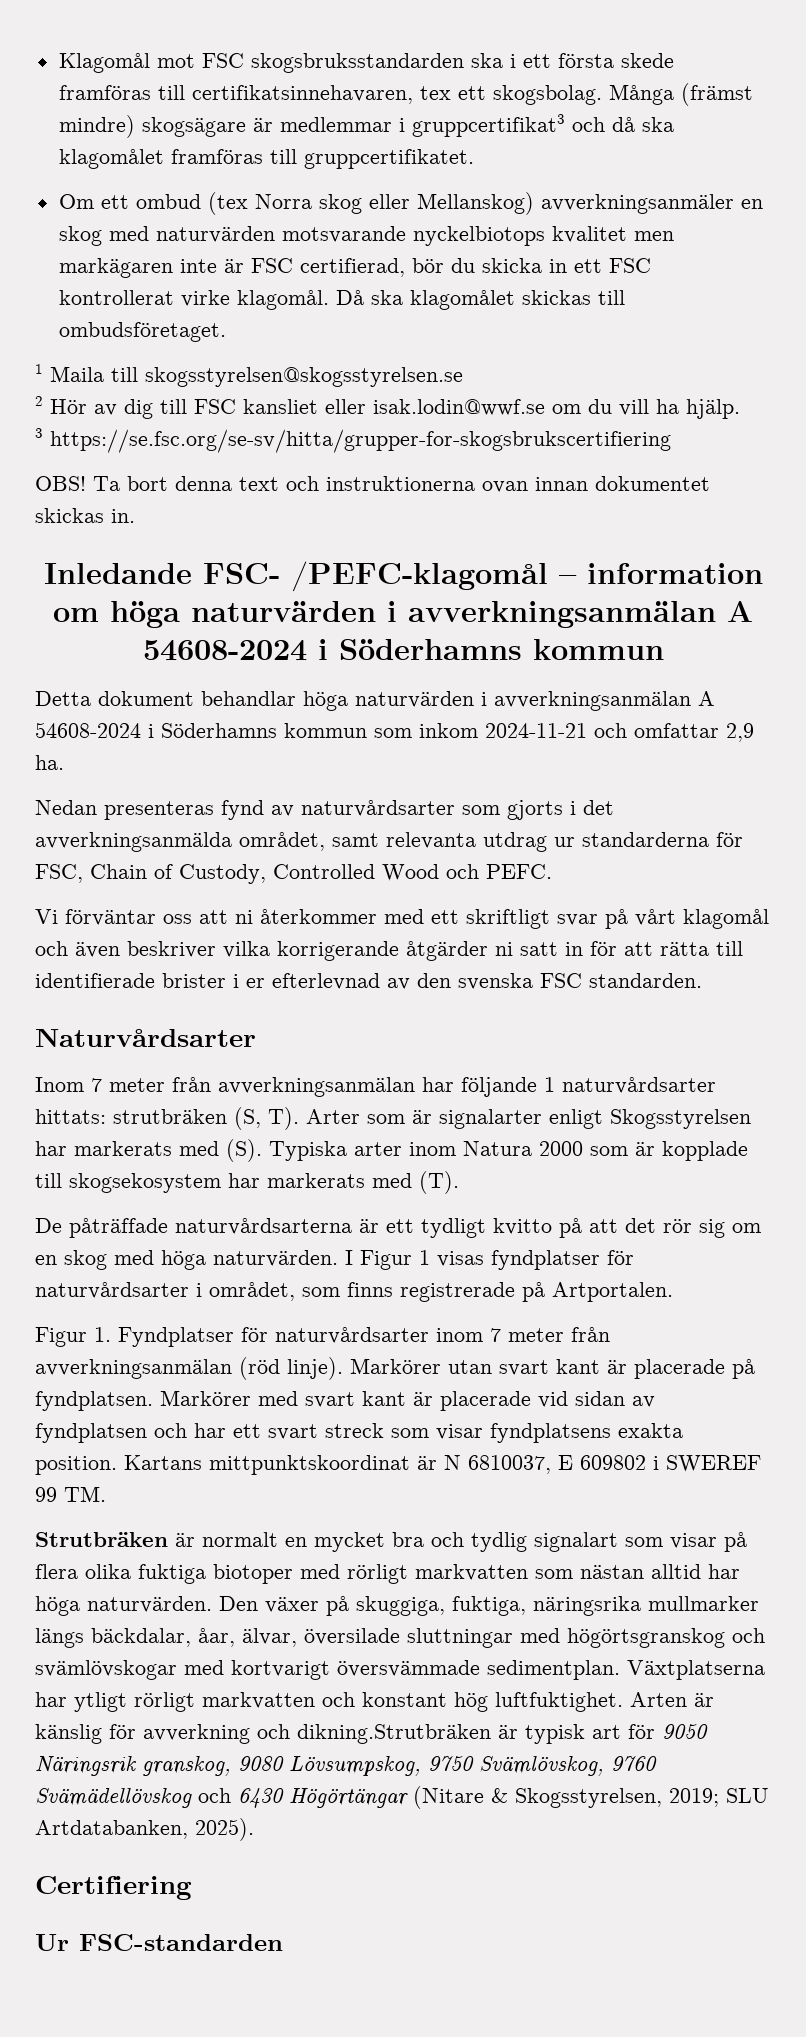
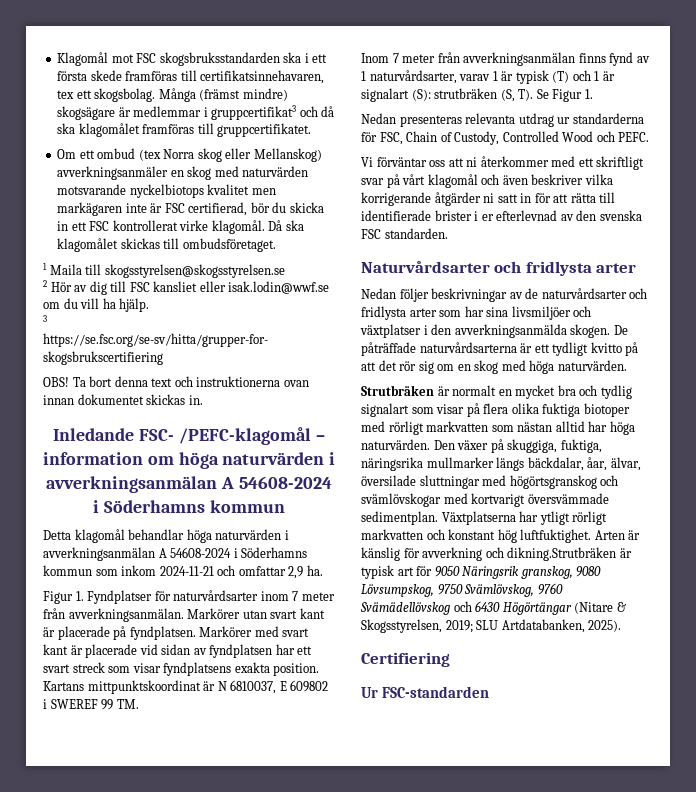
- Detta dokument behandlar höga naturvärden i avverkningsanmälan A 54608-2024 i Söderhamns kommun som inkom 2024-11-21 och omfattar 2,9 ha.
+ Detta klagomål behandlar höga naturvärden i avverkningsanmälan A 54608-2024 i Söderhamns kommun som inkom 2024-11-21 och omfattar 2,9 ha.
- Nedan presenteras fynd av naturvårdsarter som gjorts i det avverkningsanmälda området, samt relevanta utdrag ur standarderna för FSC, Chain of Custody, Controlled Wood och PEFC.
+ Figur 1. Fyndplatser för naturvårdsarter inom 7 meter från avverkningsanmälan. Markörer utan svart kant är placerade på fyndplatsen. Markörer med svart kant är placerade vid sidan av fyndplatsen har ett svart streck som visar fyndplatsens exakta position. Kartans mittpunktskoordinat är N 6810037, E 609802 i SWEREF 99 TM.
+ Inom 7 meter från avverkningsanmälan finns fynd av 1 naturvårdsarter, varav 1 är typisk (T) och 1 är signalart (S): strutbräken (S, T). Se Figur 1.
+ Nedan presenteras relevanta utdrag ur standarderna för FSC, Chain of Custody, Controlled Wood och PEFC.
- Naturvårdsarter
- Inom 7 meter från avverkningsanmälan har följande 1 naturvårdsarter hittats: strutbräken (S, T). Arter som är signalarter enligt Skogsstyrelsen har markerats med (S). Typiska arter inom Natura 2000 som är kopplade till skogsekosystem har markerats med (T).
- De påträffade naturvårdsarterna är ett tydligt kvitto på att det rör sig om en skog med höga naturvärden. I Figur 1 visas fyndplatser för naturvårdsarter i området, som finns registrerade på Artportalen.
- Figur 1. Fyndplatser för naturvårdsarter inom 7 meter från avverkningsanmälan (röd linje). Markörer utan svart kant är placerade på fyndplatsen. Markörer med svart kant är placerade vid sidan av fyndplatsen och har ett svart streck som visar fyndplatsens exakta position. Kartans mittpunktskoordinat är N 6810037, E 609802 i SWEREF 99 TM.
+ Naturvårdsarter och fridlysta arter
+ Nedan följer beskrivningar av de naturvårdsarter och fridlysta arter som har sina livsmiljöer och växtplatser i den avverkningsanmälda skogen. De påträffade naturvårdsarterna är ett tydligt kvitto på att det rör sig om en skog med höga naturvärden.

